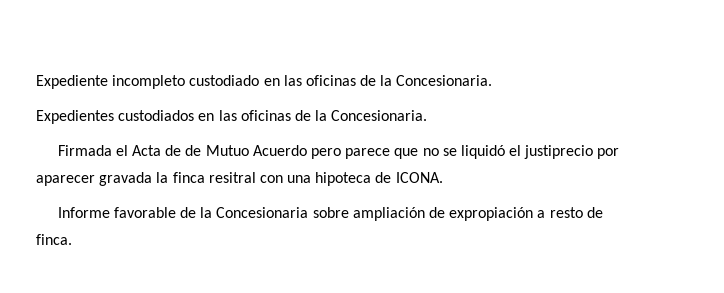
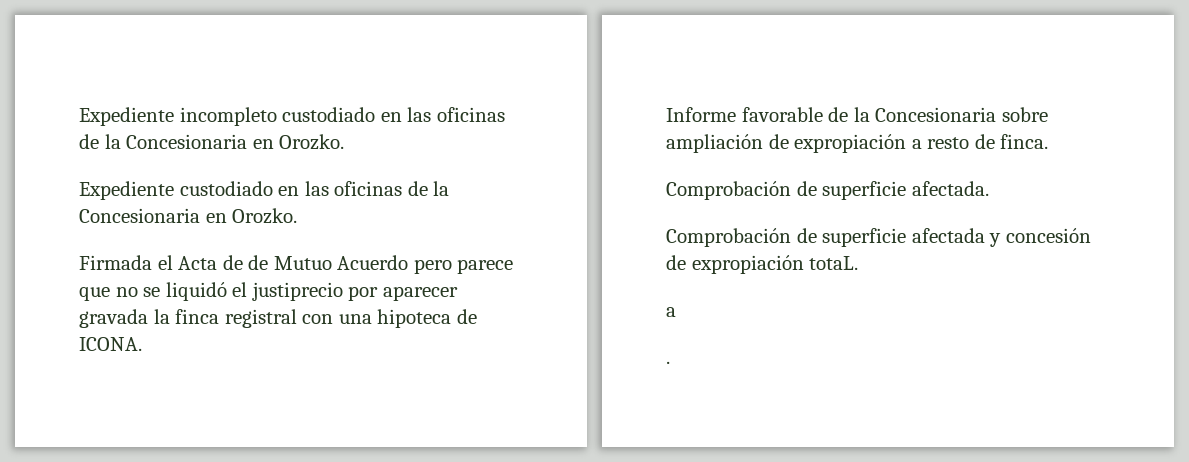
- Expediente incompleto custodiado en las oficinas de la Concesionaria.
- Expedientes custodiados en las oficinas de la Concesionaria.
+ Expediente incompleto custodiado en las oficinas de la Concesionaria en Orozko.
+ Expediente custodiado en las oficinas de la Concesionaria en Orozko.
- Firmada el Acta de de Mutuo Acuerdo pero parece que no se liquidó el justiprecio por aparecer gravada la finca resitral con una hipoteca de ICONA.
+ Firmada el Acta de de Mutuo Acuerdo pero parece que no se liquidó el justiprecio por aparecer gravada la finca registral con una hipoteca de ICONA.
+ Comprobación de superficie afectada.
+ Comprobación de superficie afectada y concesión de expropiación totaL.
+ a
+ .

